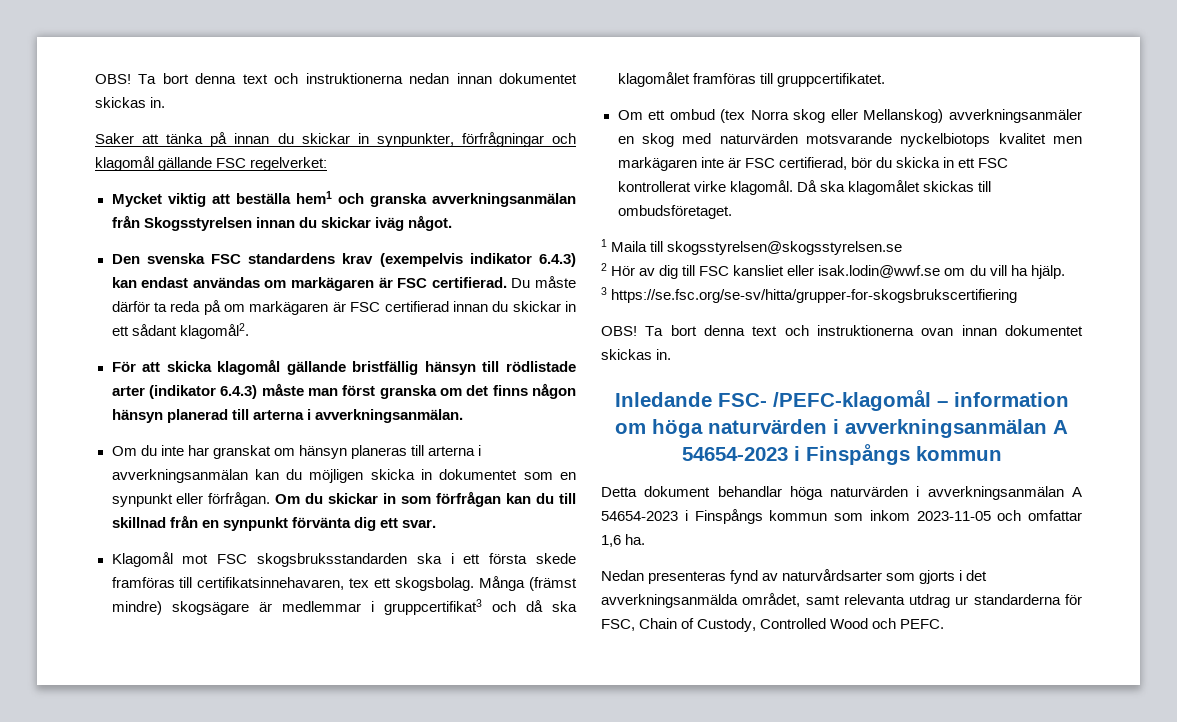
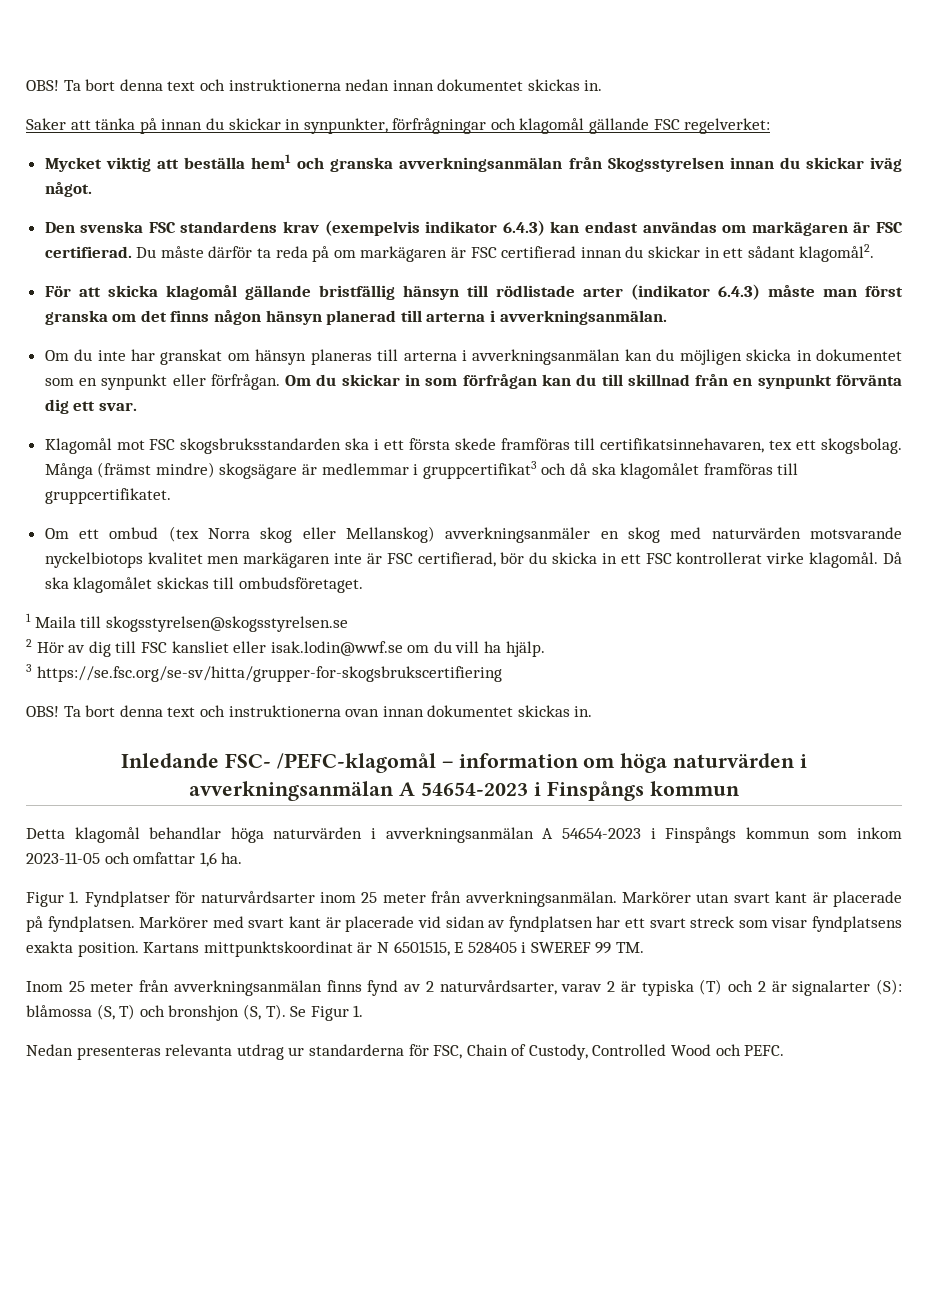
- Detta dokument behandlar höga naturvärden i avverkningsanmälan A 54654-2023 i Finspångs kommun som inkom 2023-11-05 och omfattar 1,6 ha.
+ Detta klagomål behandlar höga naturvärden i avverkningsanmälan A 54654-2023 i Finspångs kommun som inkom 2023-11-05 och omfattar 1,6 ha.
- Nedan presenteras fynd av naturvårdsarter som gjorts i det avverkningsanmälda området, samt relevanta utdrag ur standarderna för FSC, Chain of Custody, Controlled Wood och PEFC.
+ Figur 1. Fyndplatser för naturvårdsarter inom 25 meter från avverkningsanmälan. Markörer utan svart kant är placerade på fyndplatsen. Markörer med svart kant är placerade vid sidan av fyndplatsen har ett svart streck som visar fyndplatsens exakta position. Kartans mittpunktskoordinat är N 6501515, E 528405 i SWEREF 99 TM.
+ Inom 25 meter från avverkningsanmälan finns fynd av 2 naturvårdsarter, varav 2 är typiska (T) och 2 är signalarter (S): blåmossa (S, T) och bronshjon (S, T). Se Figur 1.
+ Nedan presenteras relevanta utdrag ur standarderna för FSC, Chain of Custody, Controlled Wood och PEFC.

